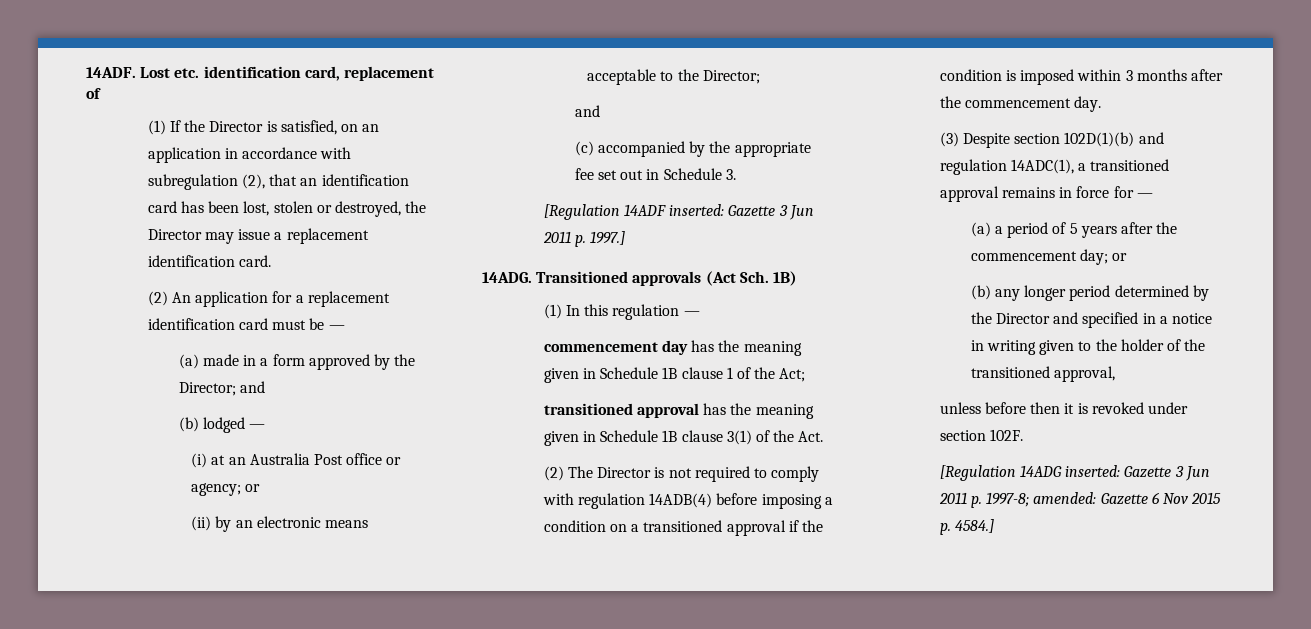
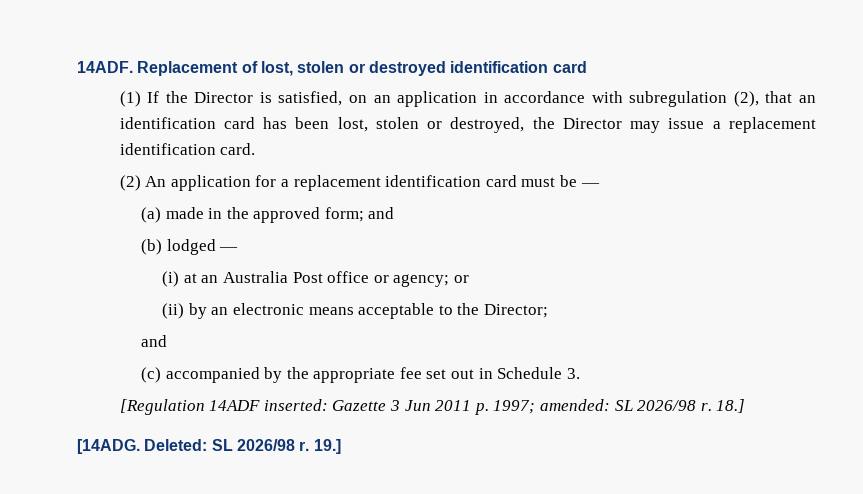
- Lost etc. identification card, replacement of
+ Replacement of lost, stolen or destroyed identification card
- (a) made in a form approved by the Director; and
+ (a) made in the approved form; and
- [Regulation 14ADF inserted: Gazette 3 Jun 2011 p. 1997.]
- 14ADG. Transitioned approvals (Act Sch. 1B)
- (1) In this regulation —
- commencement day has the meaning given in Schedule 1B clause 1 of the Act;
- transitioned approval has the meaning given in Schedule 1B clause 3(1) of the Act.
- (2) The Director is not required to comply with regulation 14ADB(4) before imposing a condition on a transitioned approval if the condition is imposed within 3 months after the commencement day.
- (3) Despite section 102D(1)(b) and regulation 14ADC(1), a transitioned approval remains in force for —
- (a) a period of 5 years after the commencement day; or
- (b) any longer period determined by the Director and specified in a notice in writing given to the holder of the transitioned approval,
- unless before then it is revoked under section 102F.
- [Regulation 14ADG inserted: Gazette 3 Jun 2011 p. 1997-8; amended: Gazette 6 Nov 2015 p. 4584.]
+ [Regulation 14ADF inserted: Gazette 3 Jun 2011 p. 1997; amended: SL 2026/98 r. 18.]
+ [14ADG. Deleted: SL 2026/98 r. 19.]

